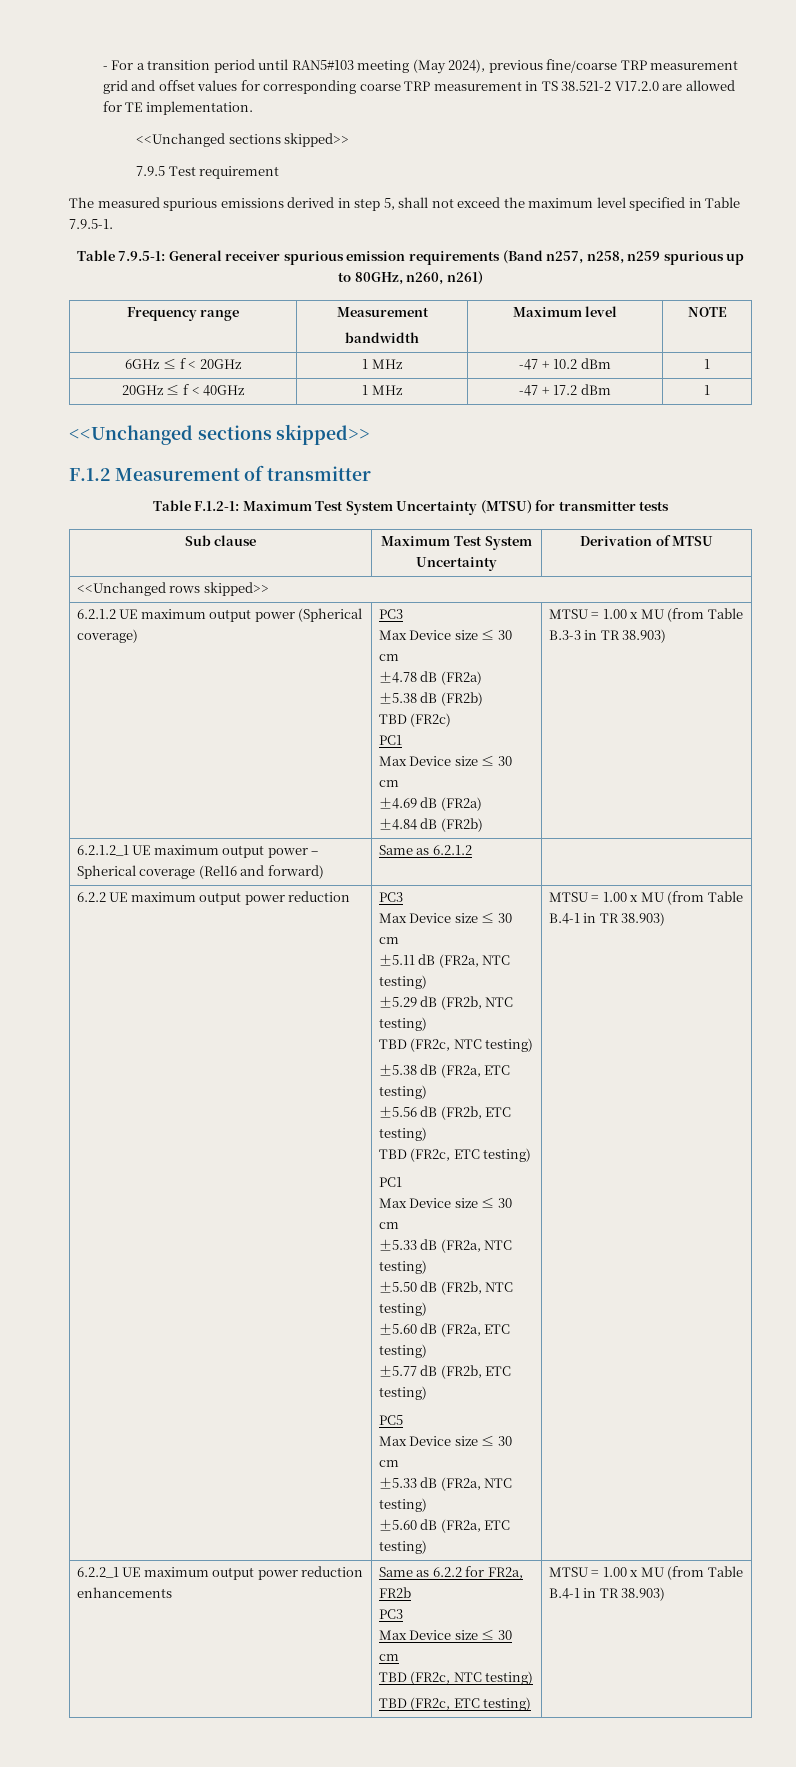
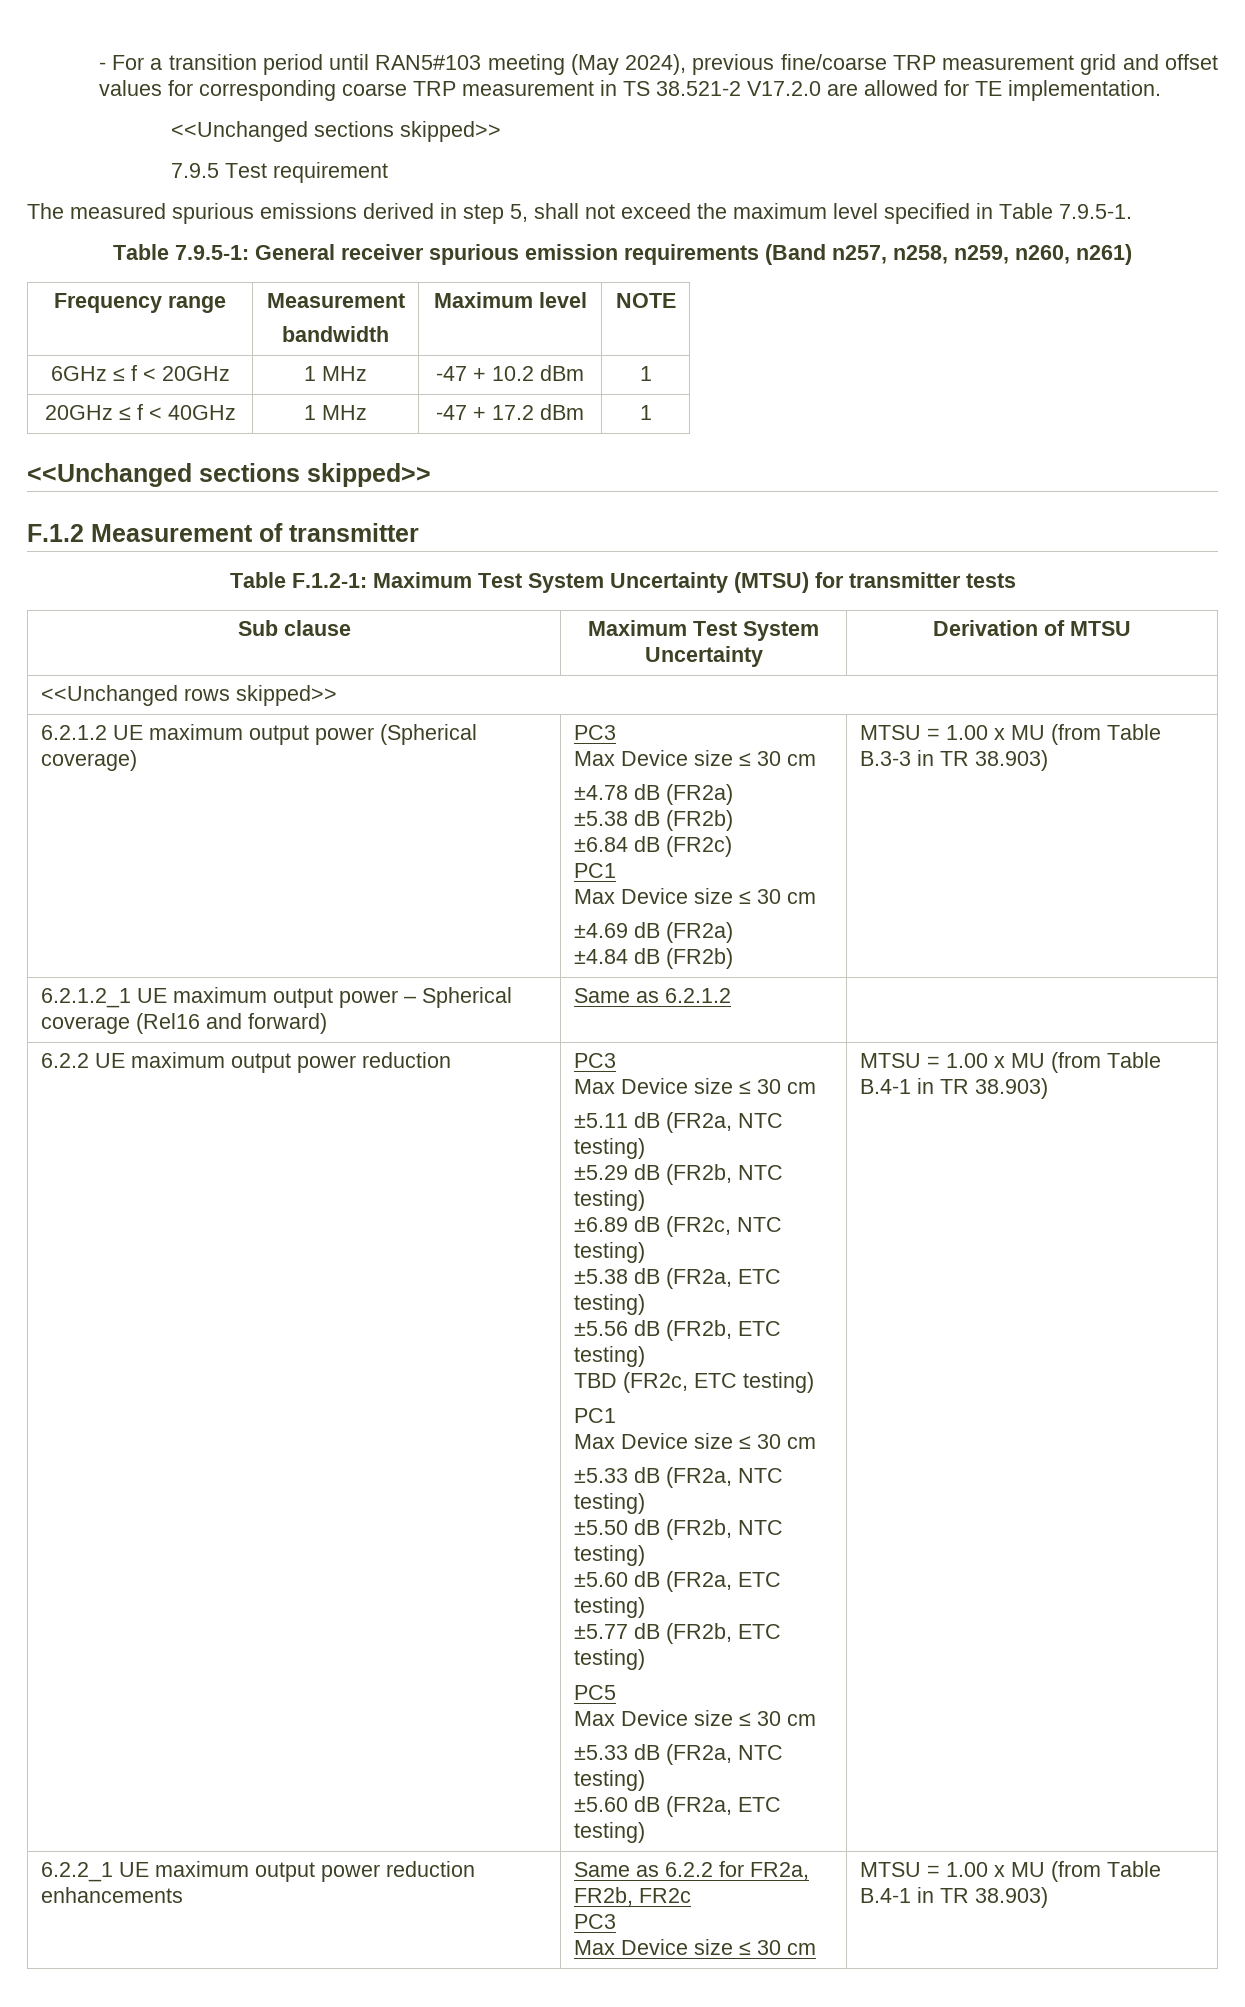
- Table 7.9.5-1: General receiver spurious emission requirements (Band n257, n258, n259 spurious up to 80GHz, n260, n261)
+ Table 7.9.5-1: General receiver spurious emission requirements (Band n257, n258, n259, n260, n261)
- TBD (FR2c)
+ ±6.84 dB (FR2c)
  ±5.29 dB (FR2b, NTC testing)
- TBD (FR2c, NTC testing)
+ ±6.89 dB (FR2c, NTC testing)
- 6.2.2_1 UE maximum output power reduction enhancements | Same as 6.2.2 for FR2a, FR2b
+ 6.2.2_1 UE maximum output power reduction enhancements | Same as 6.2.2 for FR2a, FR2b, FR2c
  PC3
- Max Device size ≤ 30 cm
- TBD (FR2c, NTC testing)
- TBD (FR2c, ETC testing) | MTSU = 1.00 x MU (from Table B.4-1 in TR 38.903)
+ Max Device size ≤ 30 cm | MTSU = 1.00 x MU (from Table B.4-1 in TR 38.903)

